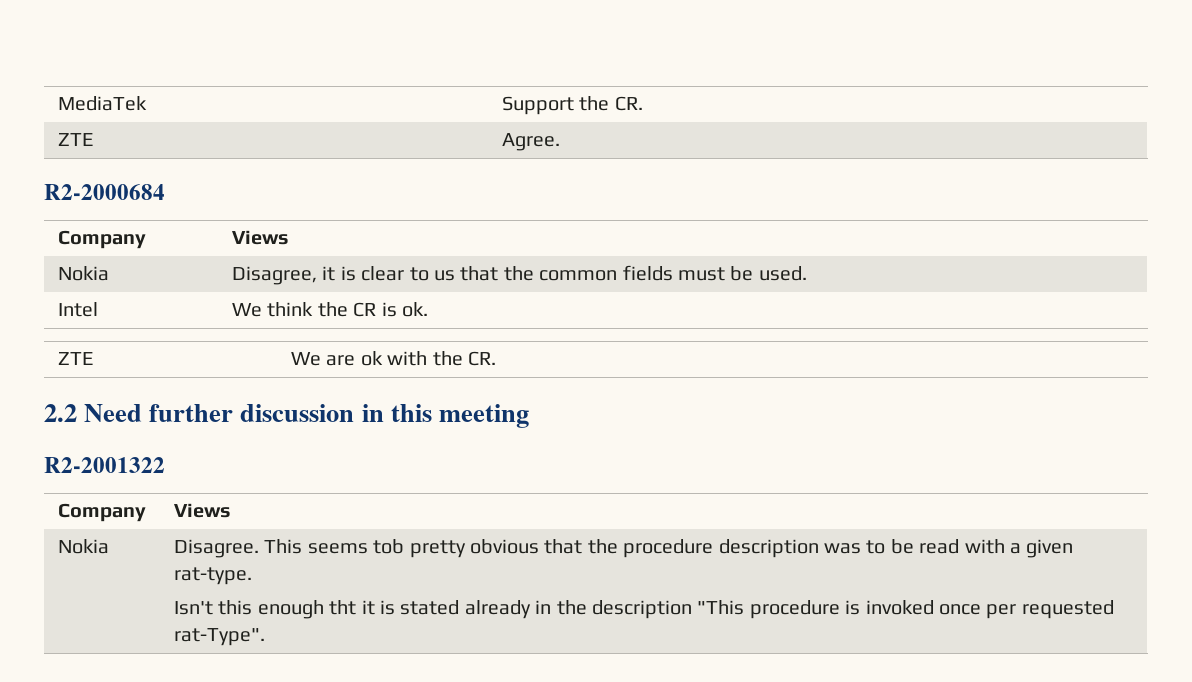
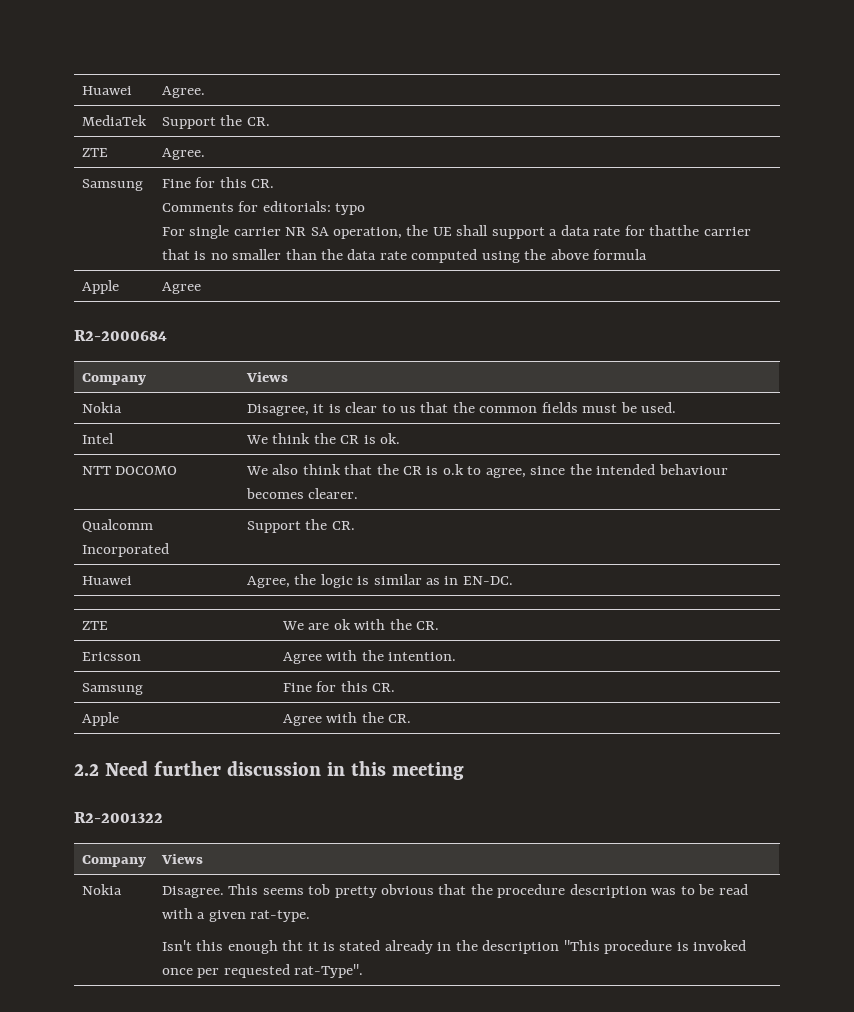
+ Huawei | Agree.
  ZTE | Agree.
+ Samsung | Fine for this CR.
+ Comments for editorials: typo
+ For single carrier NR SA operation, the UE shall support a data rate for thatthe carrier that is no smaller than the data rate computed using the above formula
+ Apple | Agree
+ NTT DOCOMO | We also think that the CR is o.k to agree, since the intended behaviour becomes clearer.
+ Qualcomm Incorporated | Support the CR.
+ Huawei | Agree, the logic is similar as in EN-DC.
+ Ericsson | Agree with the intention.
+ Samsung | Fine for this CR.
+ Apple | Agree with the CR.

